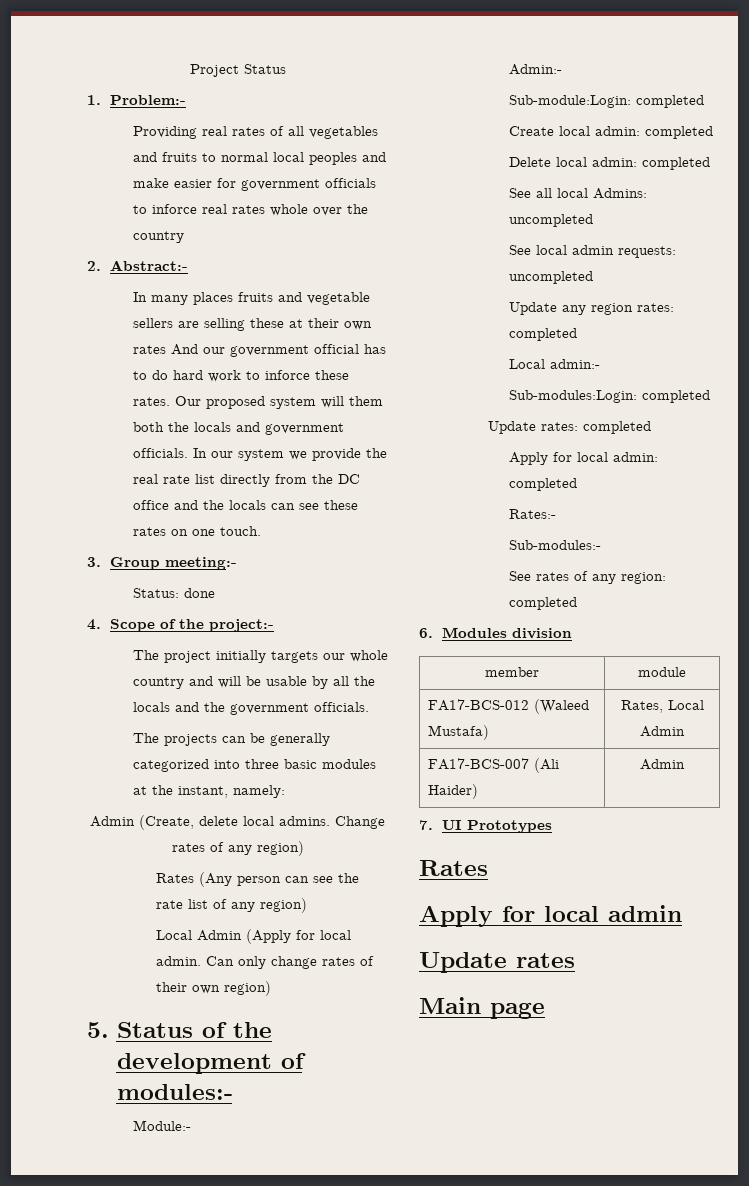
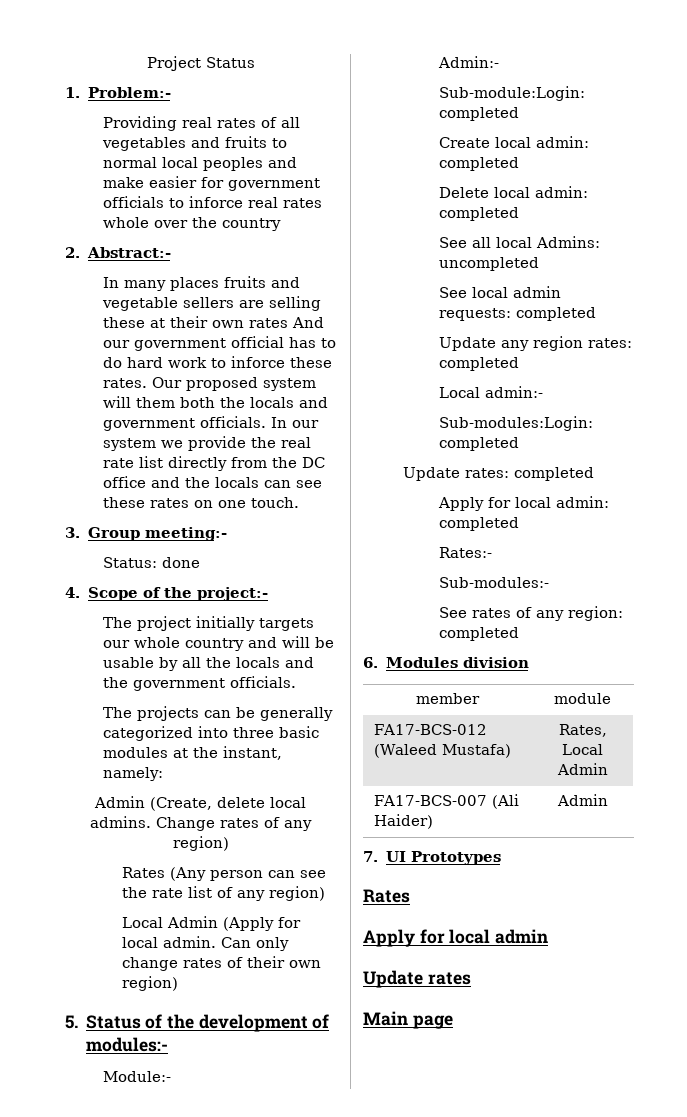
- See local admin requests: uncompleted
+ See local admin requests: completed

